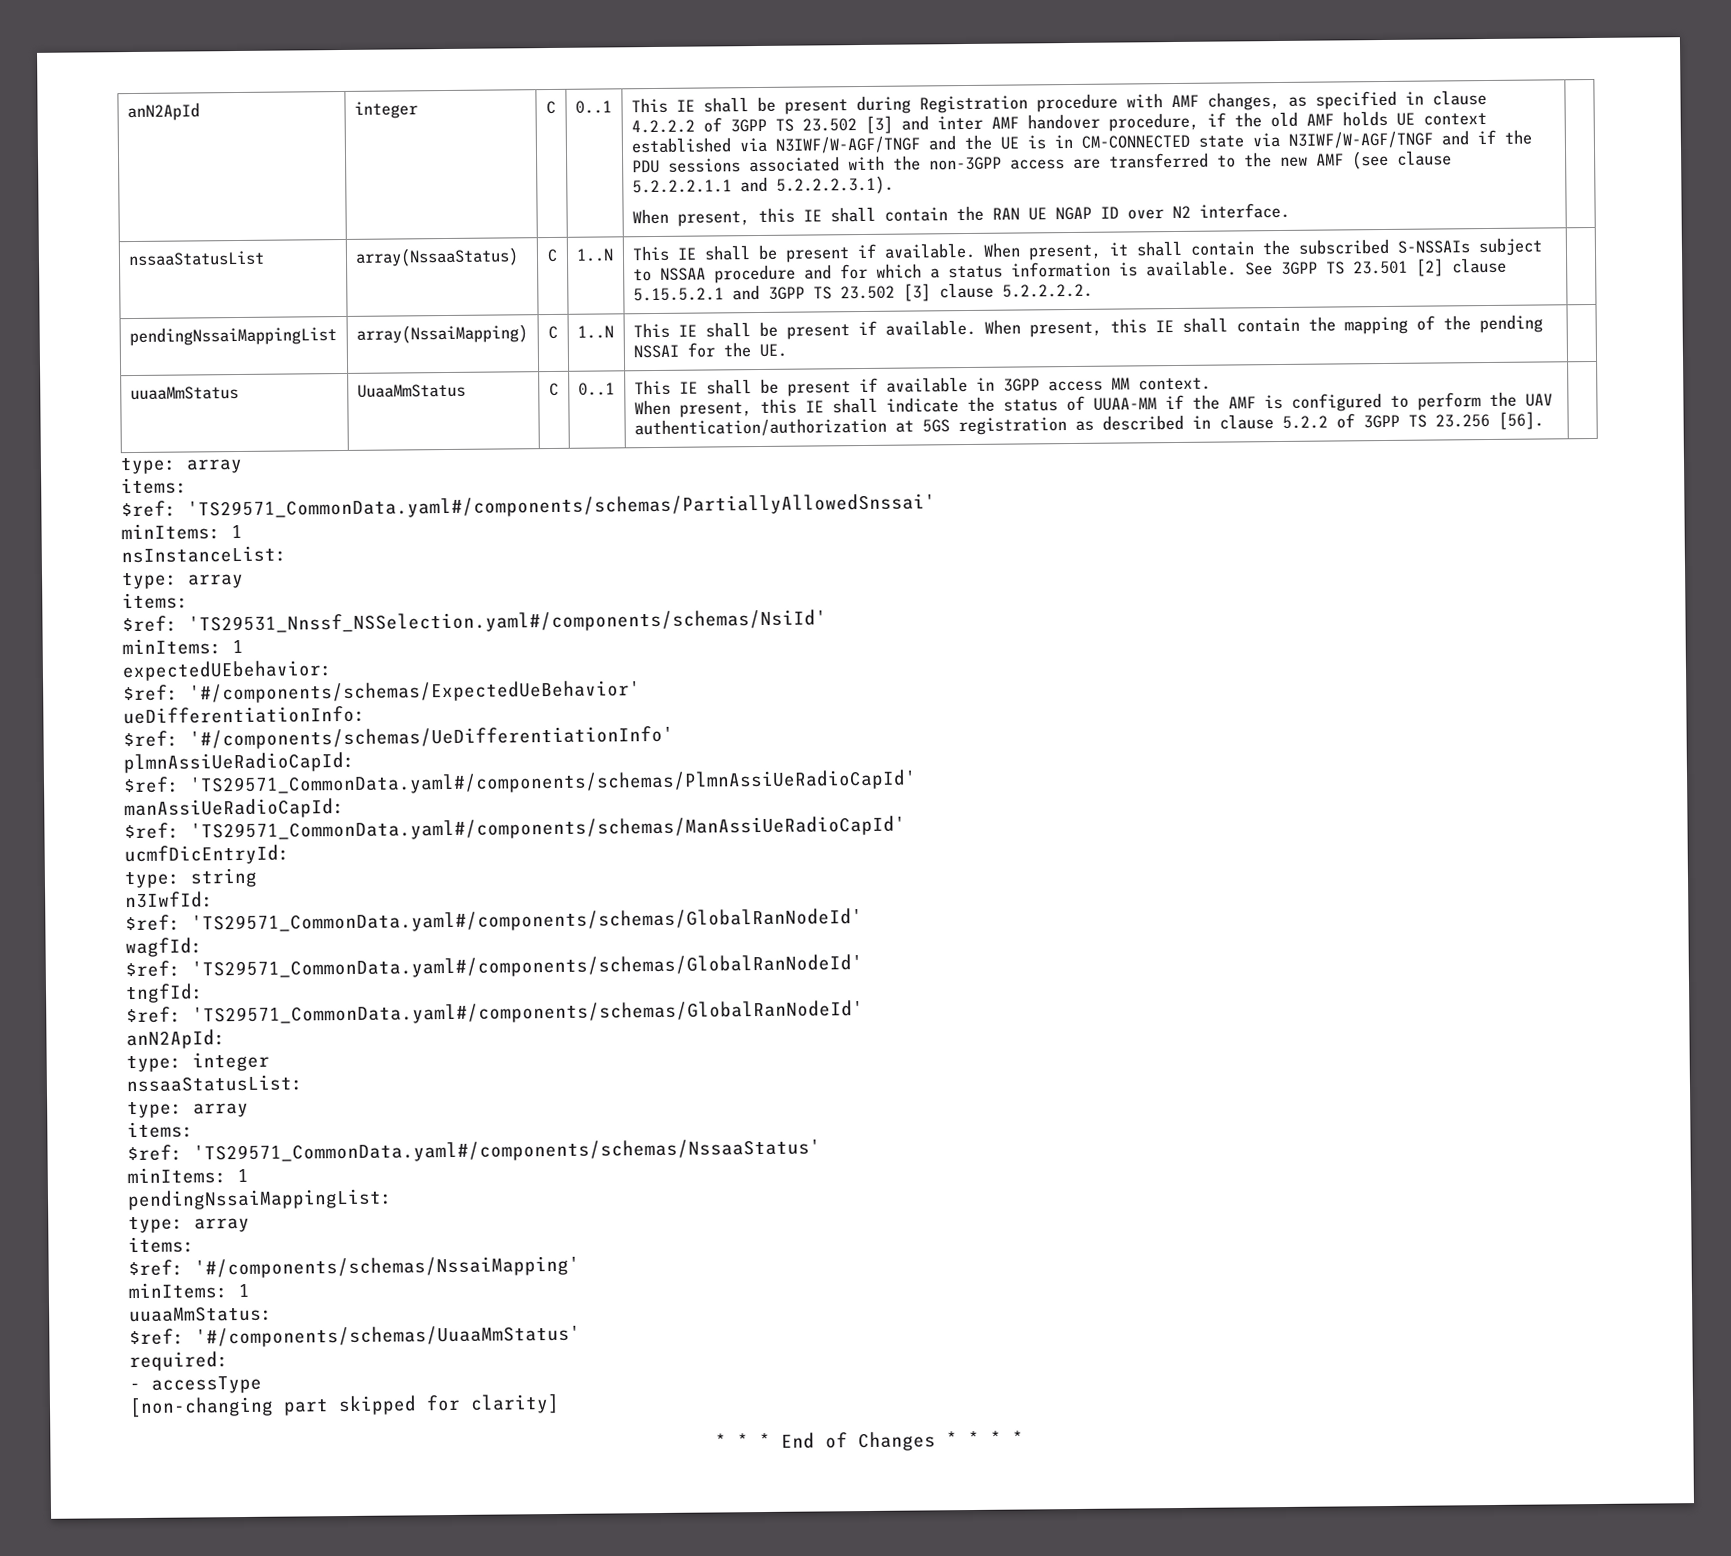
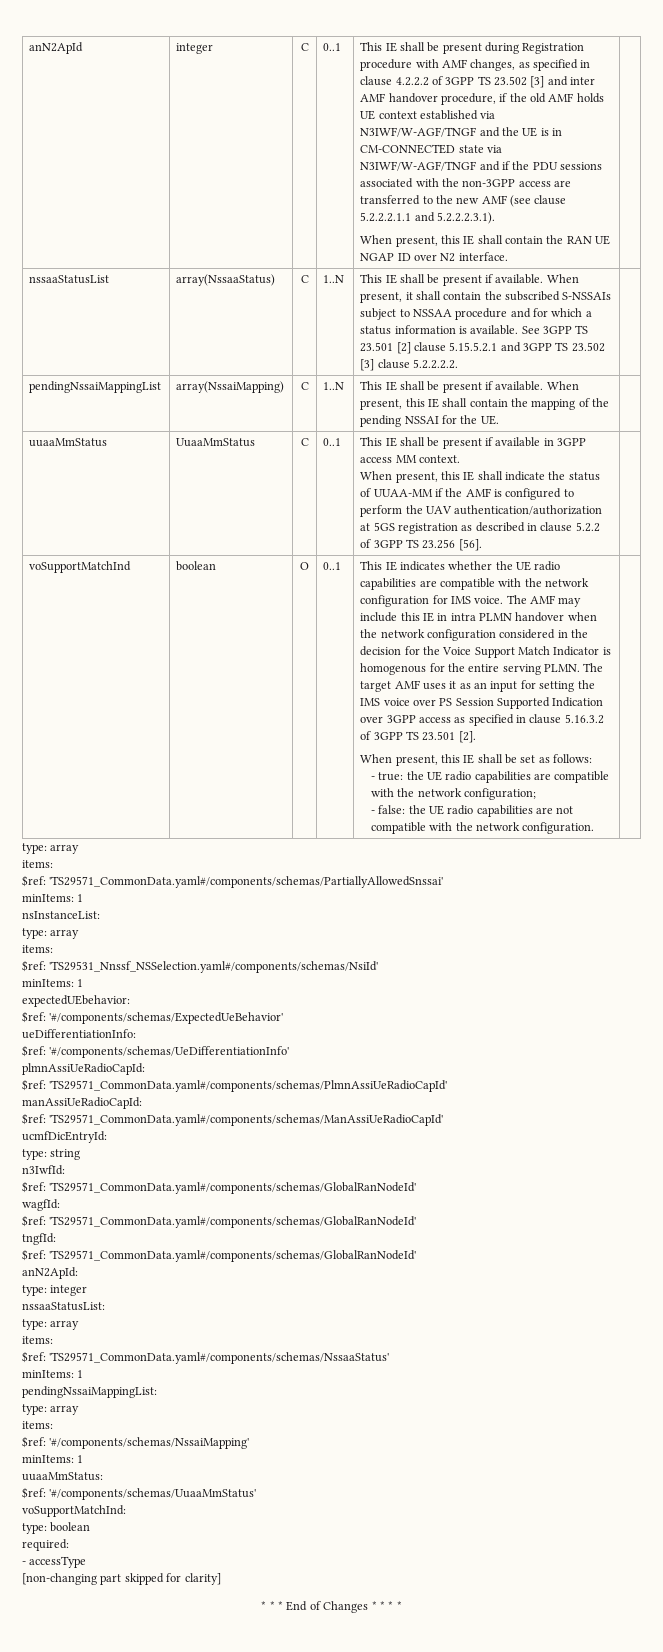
+ voSupportMatchInd | boolean | O | 0..1 | This IE indicates whether the UE radio capabilities are compatible with the network configuration for IMS voice. The AMF may include this IE in intra PLMN handover when the network configuration considered in the decision for the Voice Support Match Indicator is homogenous for the entire serving PLMN. The target AMF uses it as an input for setting the IMS voice over PS Session Supported Indication over 3GPP access as specified in clause 5.16.3.2 of 3GPP TS 23.501 [2].
+ When present, this IE shall be set as follows:
+ - true: the UE radio capabilities are compatible with the network configuration;
+ - false: the UE radio capabilities are not compatible with the network configuration.
+ voSupportMatchInd:
+ type: boolean

